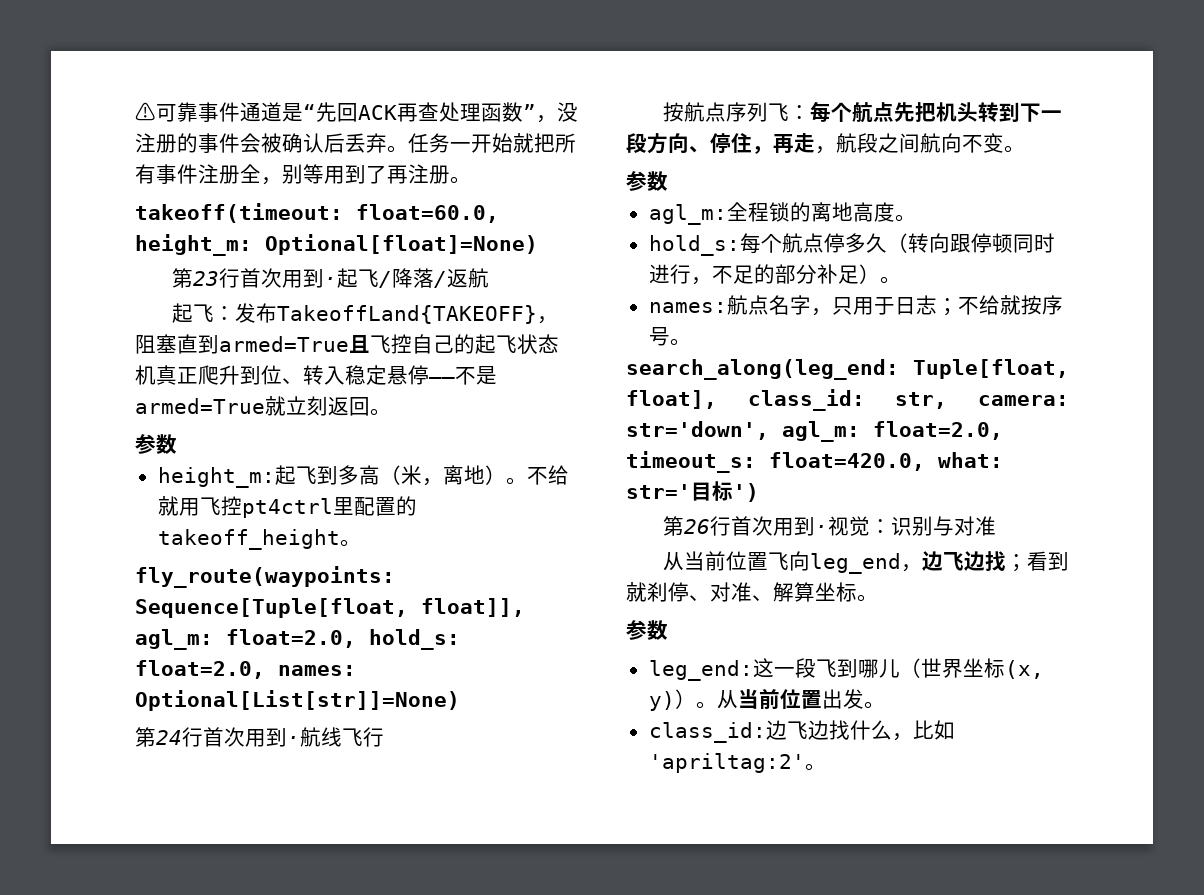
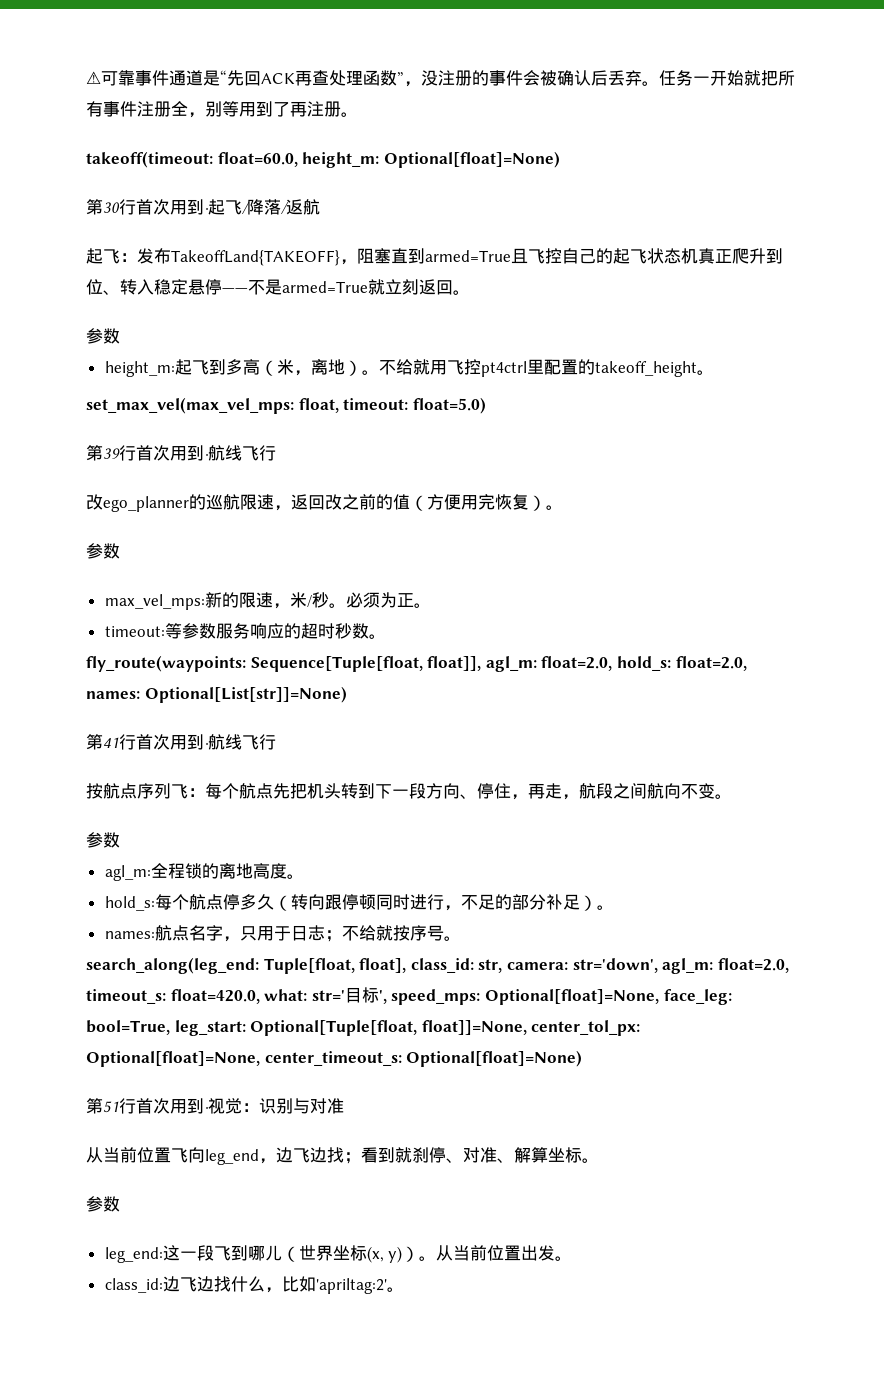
- 第23行首次用到·起飞/降落/返航
+ 第30行首次用到·起飞/降落/返航
+ set_max_vel(max_vel_mps: float, timeout: float=5.0)
+ 第39行首次用到·航线飞行
+ 改ego_planner的巡航限速，返回改之前的值（方便用完恢复）。
+ 参数
+ max_vel_mps:新的限速，米/秒。必须为正。
+ timeout:等参数服务响应的超时秒数。
- 第24行首次用到·航线飞行
+ 第41行首次用到·航线飞行
- search_along(leg_end: Tuple[float, float], class_id: str, camera: str='down', agl_m: float=2.0, timeout_s: float=420.0, what: str='目标')
- 第26行首次用到·视觉：识别与对准
+ search_along(leg_end: Tuple[float, float], class_id: str, camera: str='down', agl_m: float=2.0, timeout_s: float=420.0, what: str='目标', speed_mps: Optional[float]=None, face_leg: bool=True, leg_start: Optional[Tuple[float, float]]=None, center_tol_px: Optional[float]=None, center_timeout_s: Optional[float]=None)
+ 第51行首次用到·视觉：识别与对准

